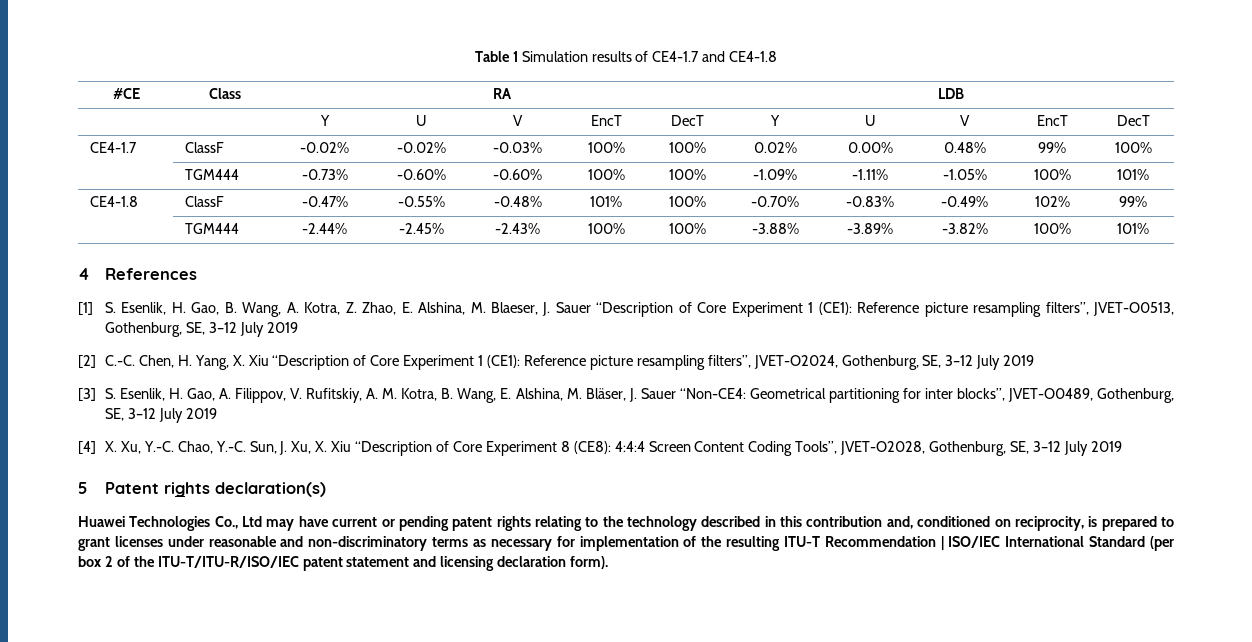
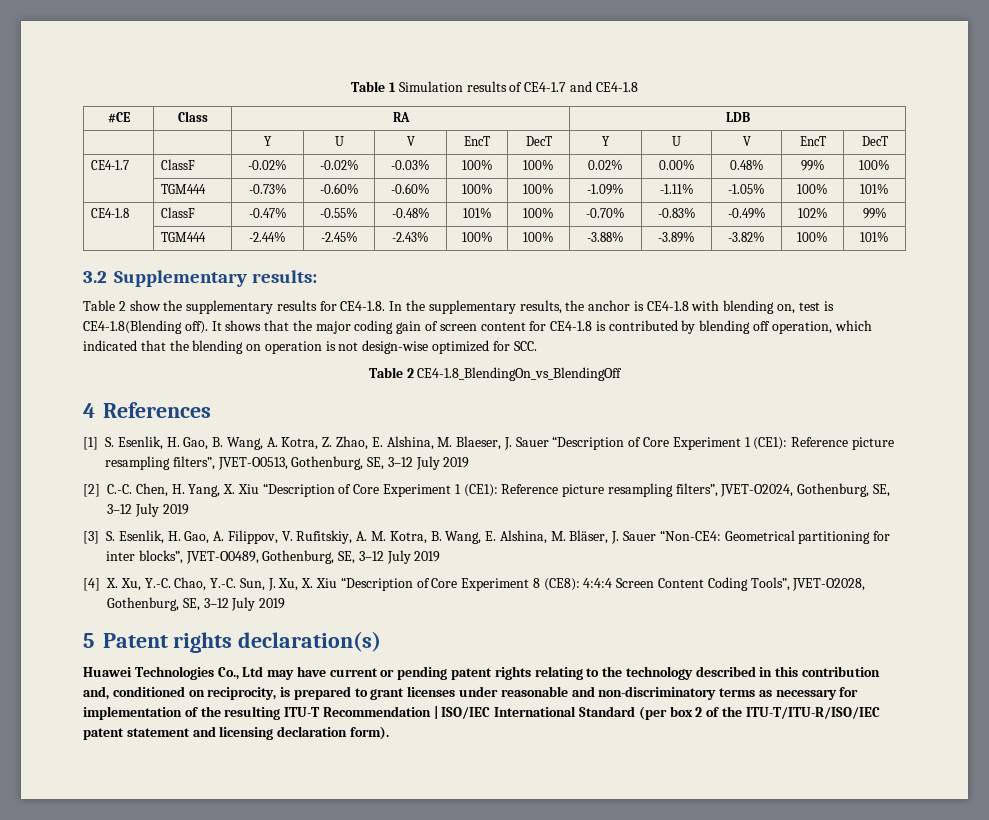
+ 3.2 Supplementary results:
+ Table 2 show the supplementary results for CE4-1.8. In the supplementary results, the anchor is CE4-1.8 with blending on, test is CE4-1.8(Blending off). It shows that the major coding gain of screen content for CE4-1.8 is contributed by blending off operation, which indicated that the blending on operation is not design-wise optimized for SCC.
+ Table 2 CE4-1.8_BlendingOn_vs_BlendingOff

